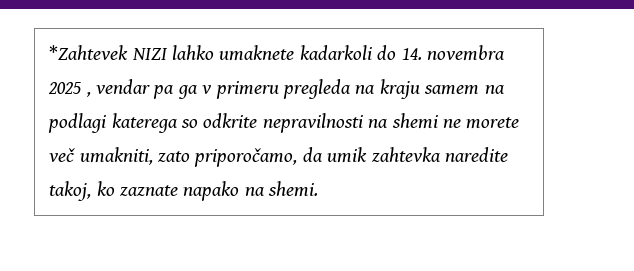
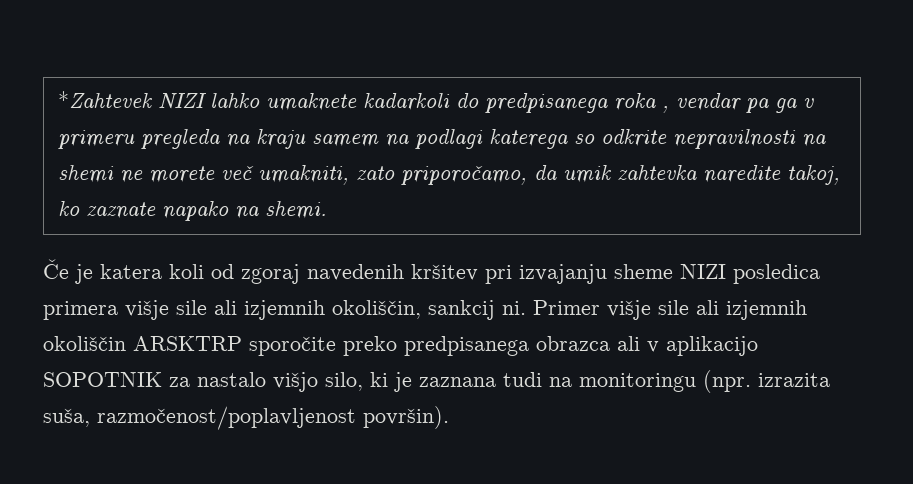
- *Zahtevek NIZI lahko umaknete kadarkoli do 14. novembra 2025 , vendar pa ga v primeru pregleda na kraju samem na podlagi katerega so odkrite nepravilnosti na shemi ne morete več umakniti, zato priporočamo, da umik zahtevka naredite takoj, ko zaznate napako na shemi.
+ *Zahtevek NIZI lahko umaknete kadarkoli do predpisanega roka , vendar pa ga v primeru pregleda na kraju samem na podlagi katerega so odkrite nepravilnosti na shemi ne morete več umakniti, zato priporočamo, da umik zahtevka naredite takoj, ko zaznate napako na shemi.
+ Če je katera koli od zgoraj navedenih kršitev pri izvajanju sheme NIZI posledica primera višje sile ali izjemnih okoliščin, sankcij ni. Primer višje sile ali izjemnih okoliščin ARSKTRP sporočite preko predpisanega obrazca ali v aplikacijo SOPOTNIK za nastalo višjo silo, ki je zaznana tudi na monitoringu (npr. izrazita suša, razmočenost/poplavljenost površin).

